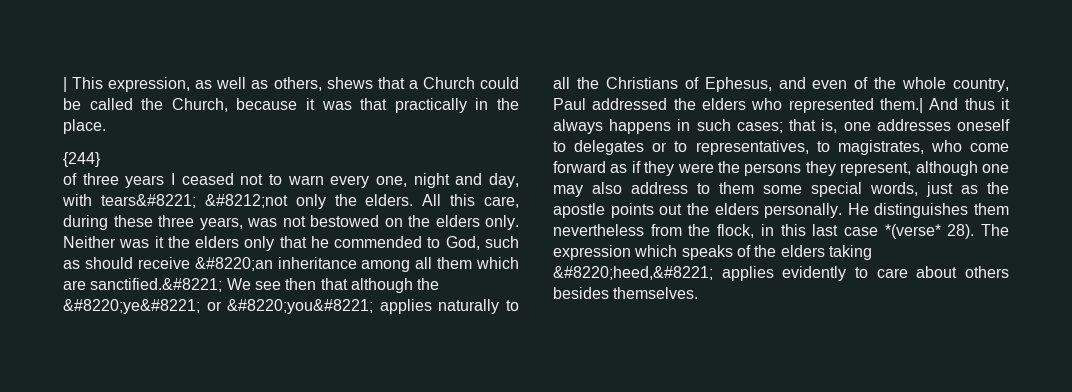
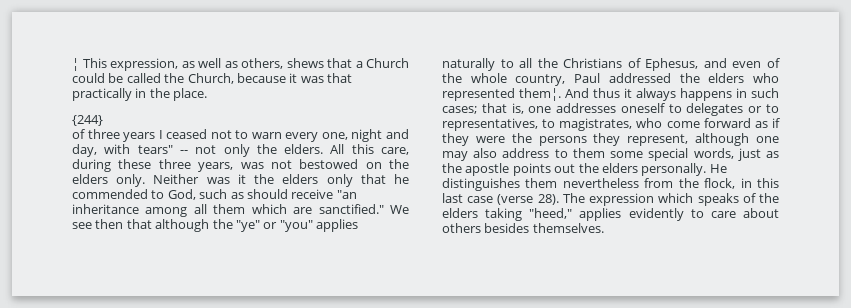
- | This expression, as well as others, shews that a Church could be called the Church, because it was that practically in the place.
+ ¦ This expression, as well as others, shews that a Church could be called the Church, because it was that practically in the place.
- of three years I ceased not to warn every one, night and day, with tears&#8221; &#8212;not only the elders.
+ of three years I ceased not to warn every one, night and day, with tears" -- not only the elders.
- Neither was it the elders only that he commended to God, such as should receive &#8220;an inheritance among all them which are sanctified.&#8221;
+ Neither was it the elders only that he commended to God, such as should receive "an inheritance among all them which are sanctified."
- We see then that although the &#8220;ye&#8221; or &#8220;you&#8221; applies naturally to all the Christians of Ephesus, and even of the whole country, Paul addressed the elders who represented them.| And thus it always happens in such cases;
+ We see then that although the "ye" or "you" applies naturally to all the Christians of Ephesus, and even of the whole country, Paul addressed the elders who represented them¦. And thus it always happens in such cases;
- He distinguishes them nevertheless from the flock, in this last case *(verse* 28).
+ He distinguishes them nevertheless from the flock, in this last case (verse 28).
- The expression which speaks of the elders taking &#8220;heed,&#8221; applies evidently to care about others besides themselves.
+ The expression which speaks of the elders taking "heed," applies evidently to care about others besides themselves.

